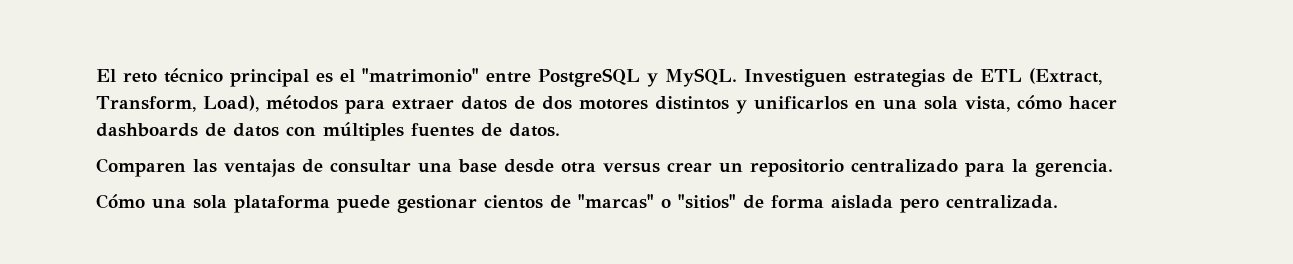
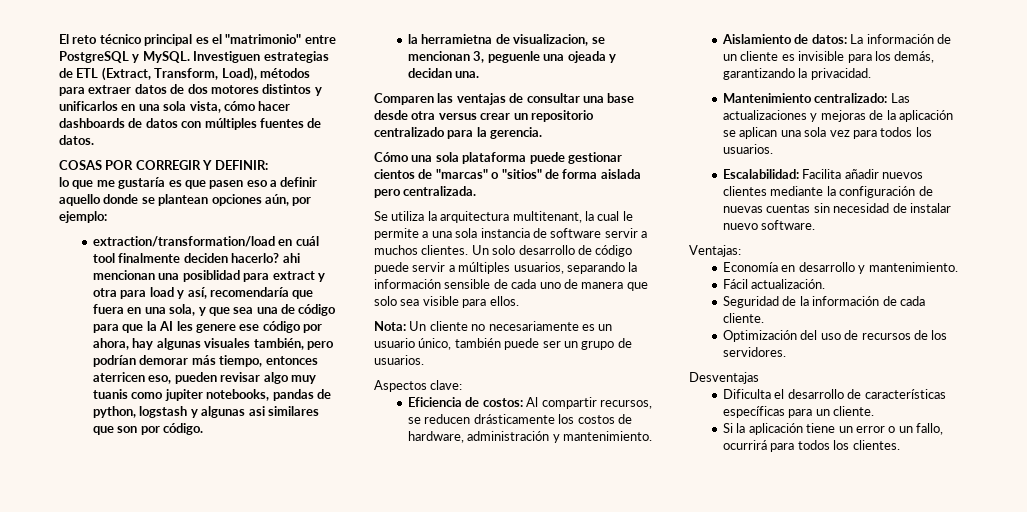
+ COSAS POR CORREGIR Y DEFINIR:
+ lo que me gustaría es que pasen eso a definir aquello donde se plantean opciones aún, por ejemplo:
+ extraction/transformation/load en cuál tool finalmente deciden hacerlo? ahi mencionan una posiblidad para extract y otra para load y así, recomendaría que fuera en una sola, y que sea una de código para que la AI les genere ese código por ahora, hay algunas visuales también, pero podrían demorar más tiempo, entonces aterricen eso, pueden revisar algo muy tuanis como jupiter notebooks, pandas de python, logstash y algunas asi similares que son por código.
+ la herramietna de visualizacion, se mencionan 3, peguenle una ojeada y decidan una.
+ Se utiliza la arquitectura multitenant, la cual le permite a una sola instancia de software servir a muchos clientes. Un solo desarrollo de código puede servir a múltiples usuarios, separando la información sensible de cada uno de manera que solo sea visible para ellos.
+ Nota: Un cliente no necesariamente es un usuario único, también puede ser un grupo de usuarios.
+ Aspectos clave:
+ Eficiencia de costos: Al compartir recursos, se reducen drásticamente los costos de hardware, administración y mantenimiento.
+ Aislamiento de datos: La información de un cliente es invisible para los demás, garantizando la privacidad.
+ Mantenimiento centralizado: Las actualizaciones y mejoras de la aplicación se aplican una sola vez para todos los usuarios.
+ Escalabilidad: Facilita añadir nuevos clientes mediante la configuración de nuevas cuentas sin necesidad de instalar nuevo software.
+ Ventajas:
+ Economía en desarrollo y mantenimiento.
+ Fácil actualización.
+ Seguridad de la información de cada cliente.
+ Optimización del uso de recursos de los servidores.
+ Desventajas
+ Dificulta el desarrollo de características específicas para un cliente.
+ Si la aplicación tiene un error o un fallo, ocurrirá para todos los clientes.

